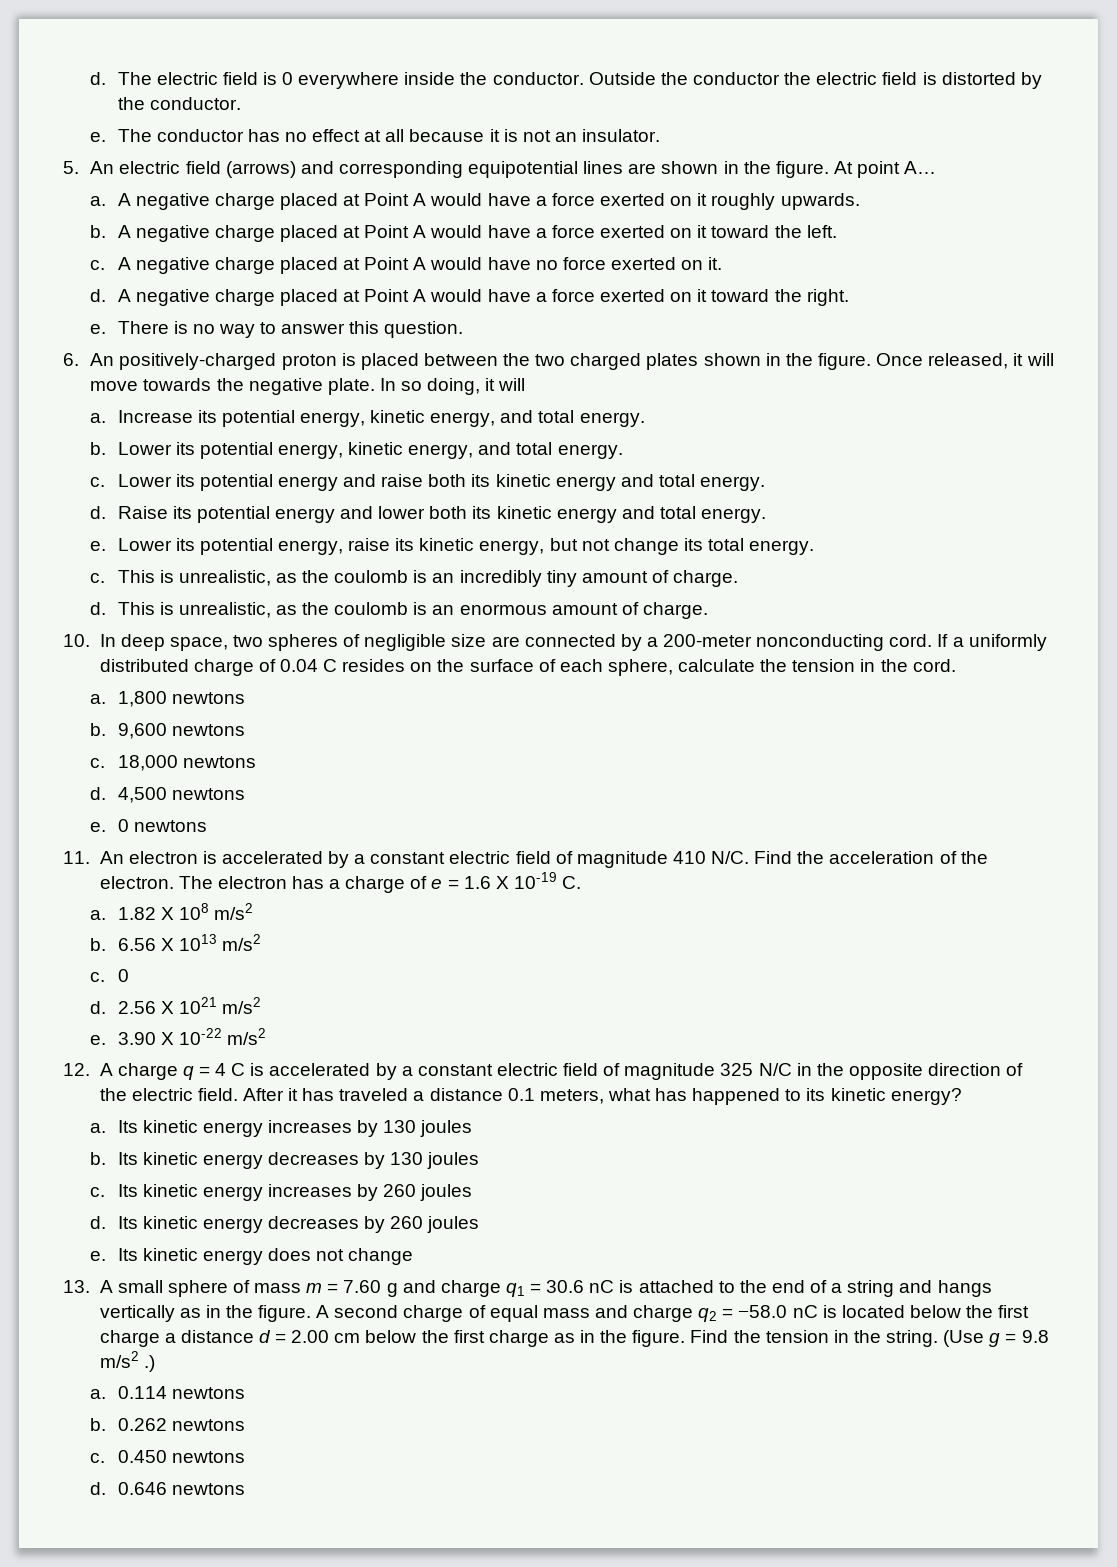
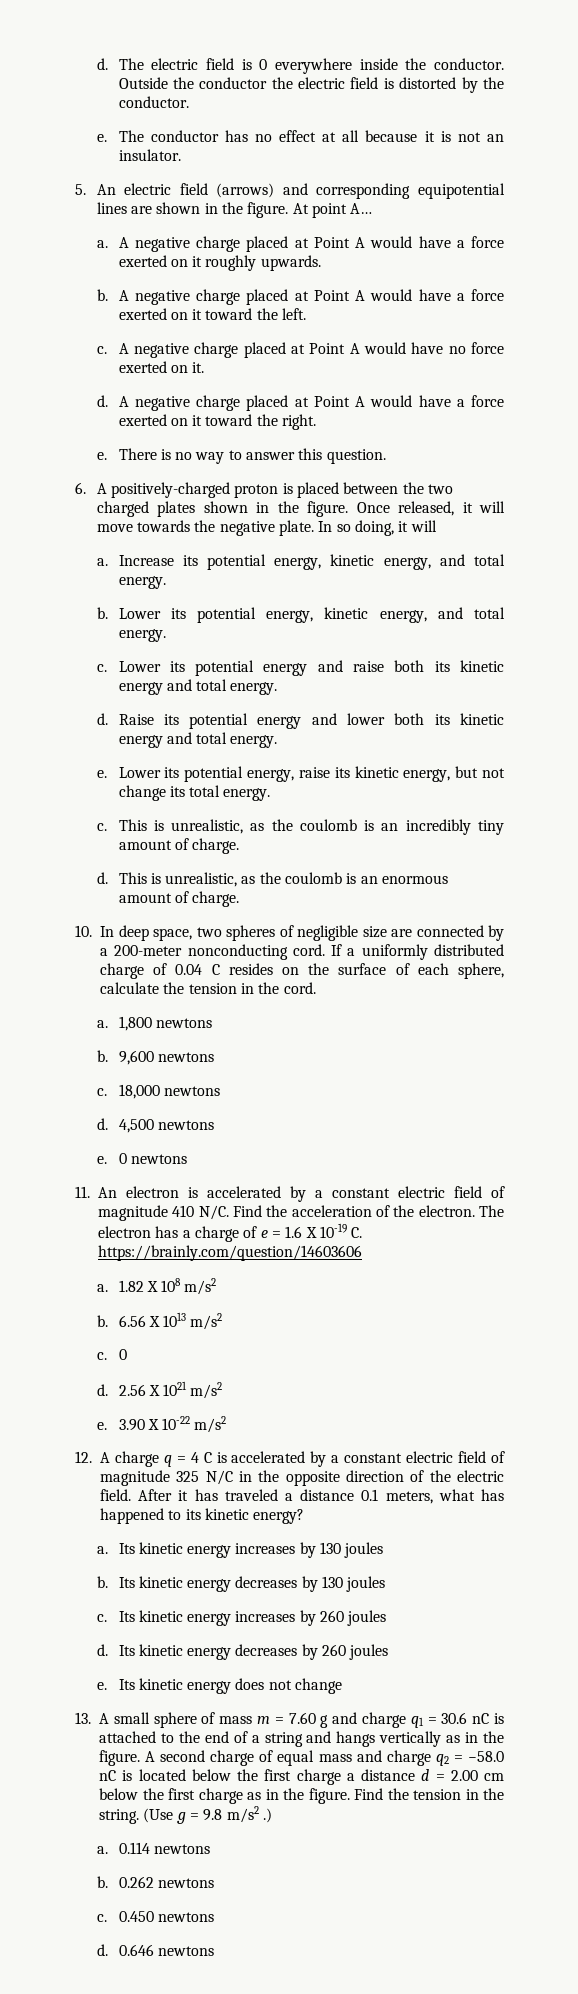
- 6. An positively-charged proton is placed between the two charged plates shown in the figure.
+ 6. A positively-charged proton is placed between the two charged plates shown in the figure.
- The electron has a charge of e = 1.6 X 10-19 C.
+ The electron has a charge of e = 1.6 X 10-19 C. https://brainly.com/question/14603606

